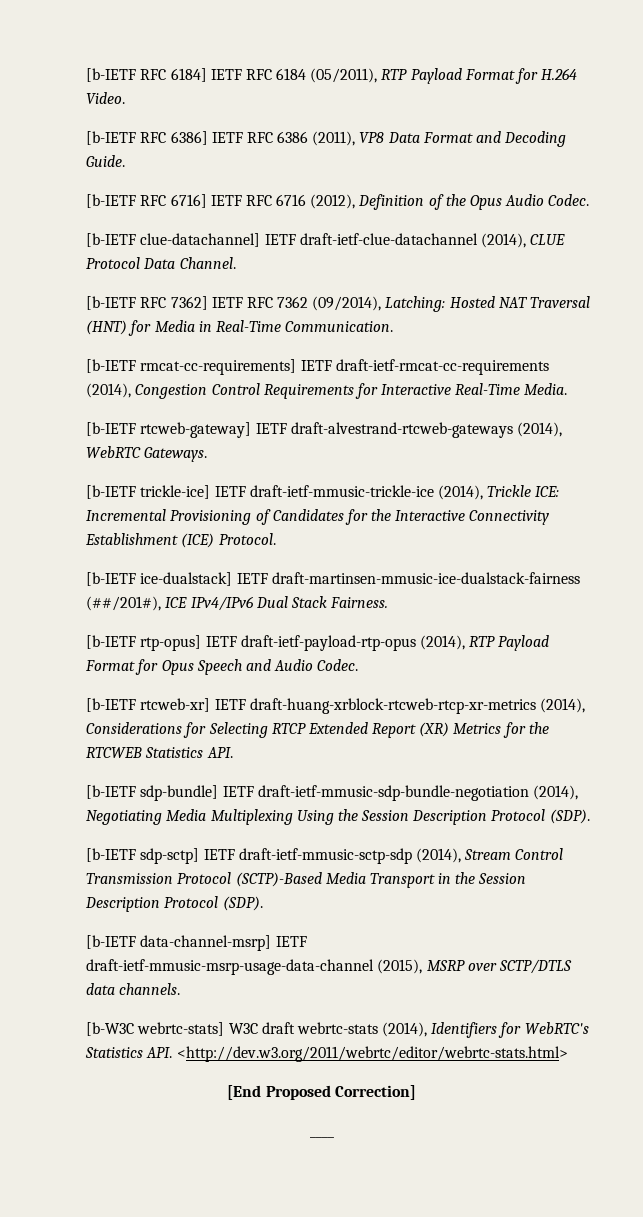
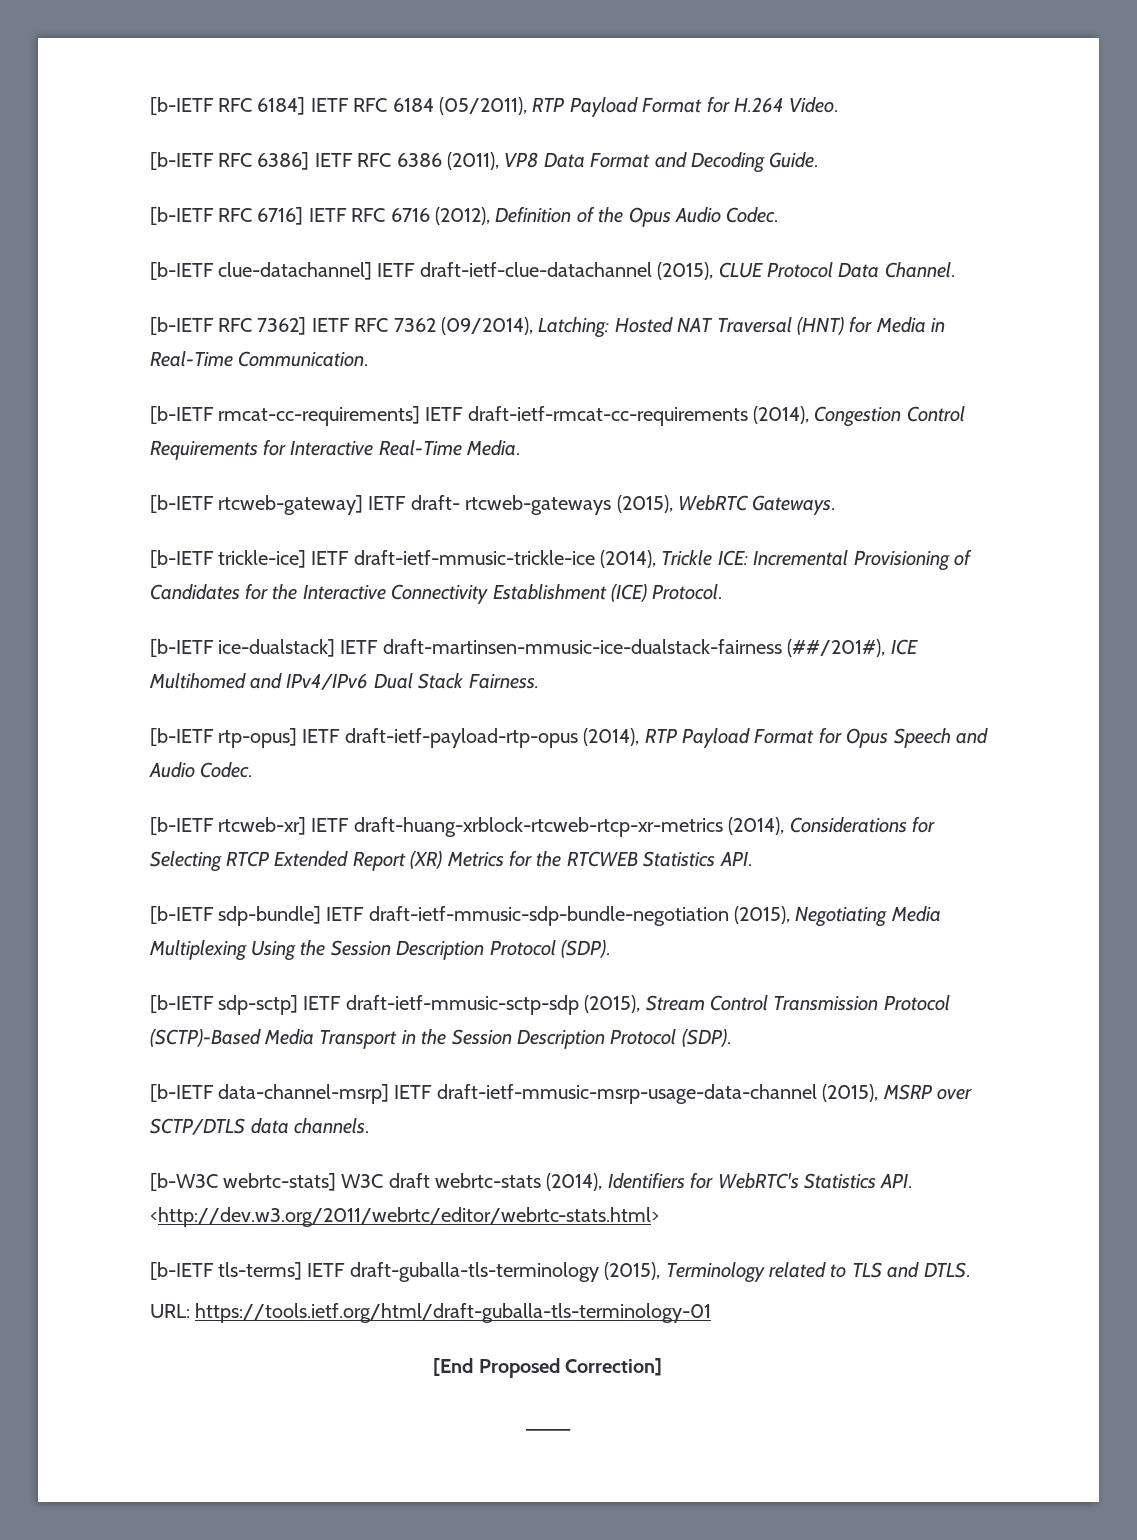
- [b-IETF clue-datachannel] IETF draft-ietf-clue-datachannel (2014), CLUE Protocol Data Channel.
+ [b-IETF clue-datachannel] IETF draft-ietf-clue-datachannel (2015), CLUE Protocol Data Channel.
- [b-IETF rtcweb-gateway] IETF draft-alvestrand-rtcweb-gateways (2014), WebRTC Gateways.
+ [b-IETF rtcweb-gateway] IETF draft- rtcweb-gateways (2015), WebRTC Gateways.
- [b-IETF ice-dualstack] IETF draft-martinsen-mmusic-ice-dualstack-fairness (##/201#), ICE IPv4/IPv6 Dual Stack Fairness.
+ [b-IETF ice-dualstack] IETF draft-martinsen-mmusic-ice-dualstack-fairness (##/201#), ICE Multihomed and IPv4/IPv6 Dual Stack Fairness.
- [b-IETF sdp-bundle] IETF draft-ietf-mmusic-sdp-bundle-negotiation (2014), Negotiating Media Multiplexing Using the Session Description Protocol (SDP).
+ [b-IETF sdp-bundle] IETF draft-ietf-mmusic-sdp-bundle-negotiation (2015), Negotiating Media Multiplexing Using the Session Description Protocol (SDP).
- [b-IETF sdp-sctp] IETF draft-ietf-mmusic-sctp-sdp (2014), Stream Control Transmission Protocol (SCTP)-Based Media Transport in the Session Description Protocol (SDP).
+ [b-IETF sdp-sctp] IETF draft-ietf-mmusic-sctp-sdp (2015), Stream Control Transmission Protocol (SCTP)-Based Media Transport in the Session Description Protocol (SDP).
+ [b-IETF tls-terms] IETF draft-guballa-tls-terminology (2015), Terminology related to TLS and DTLS.
+ URL: https://tools.ietf.org/html/draft-guballa-tls-terminology-01

